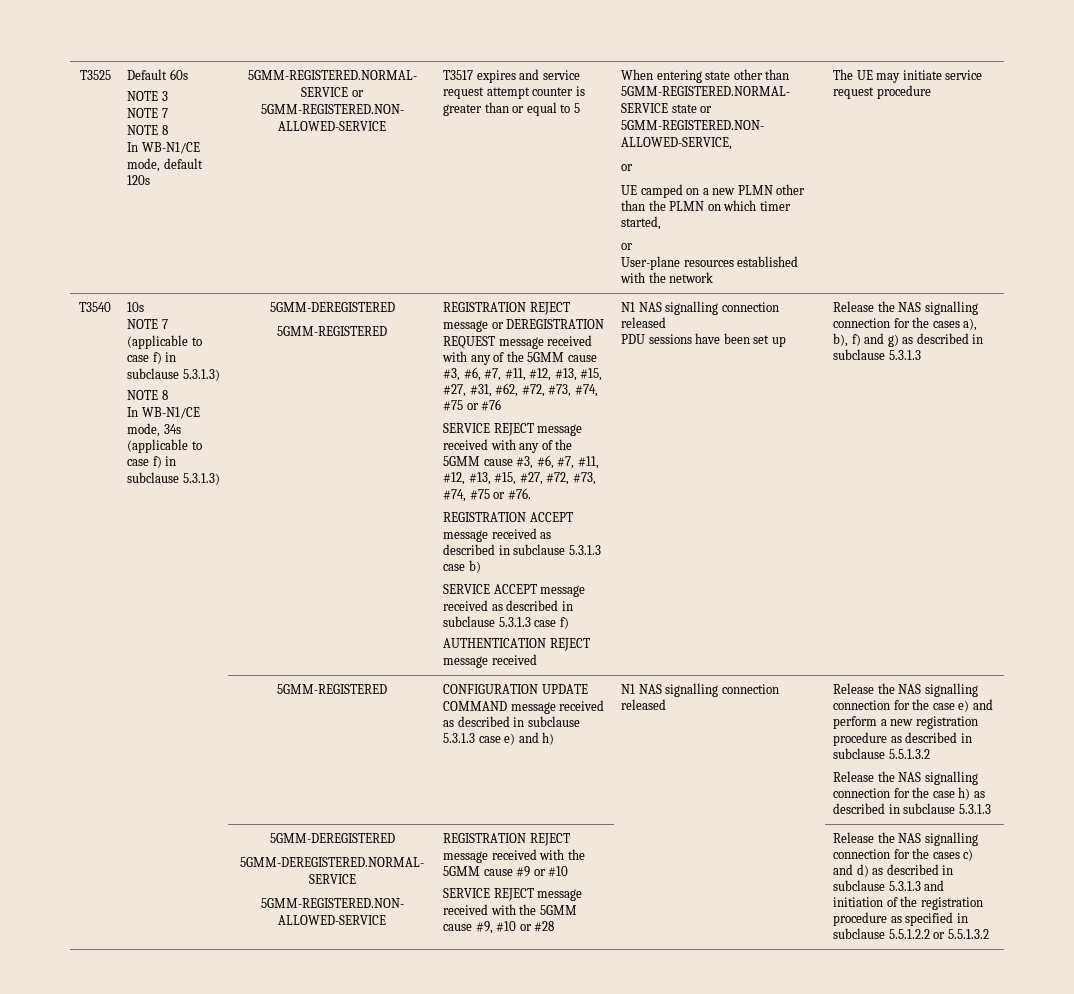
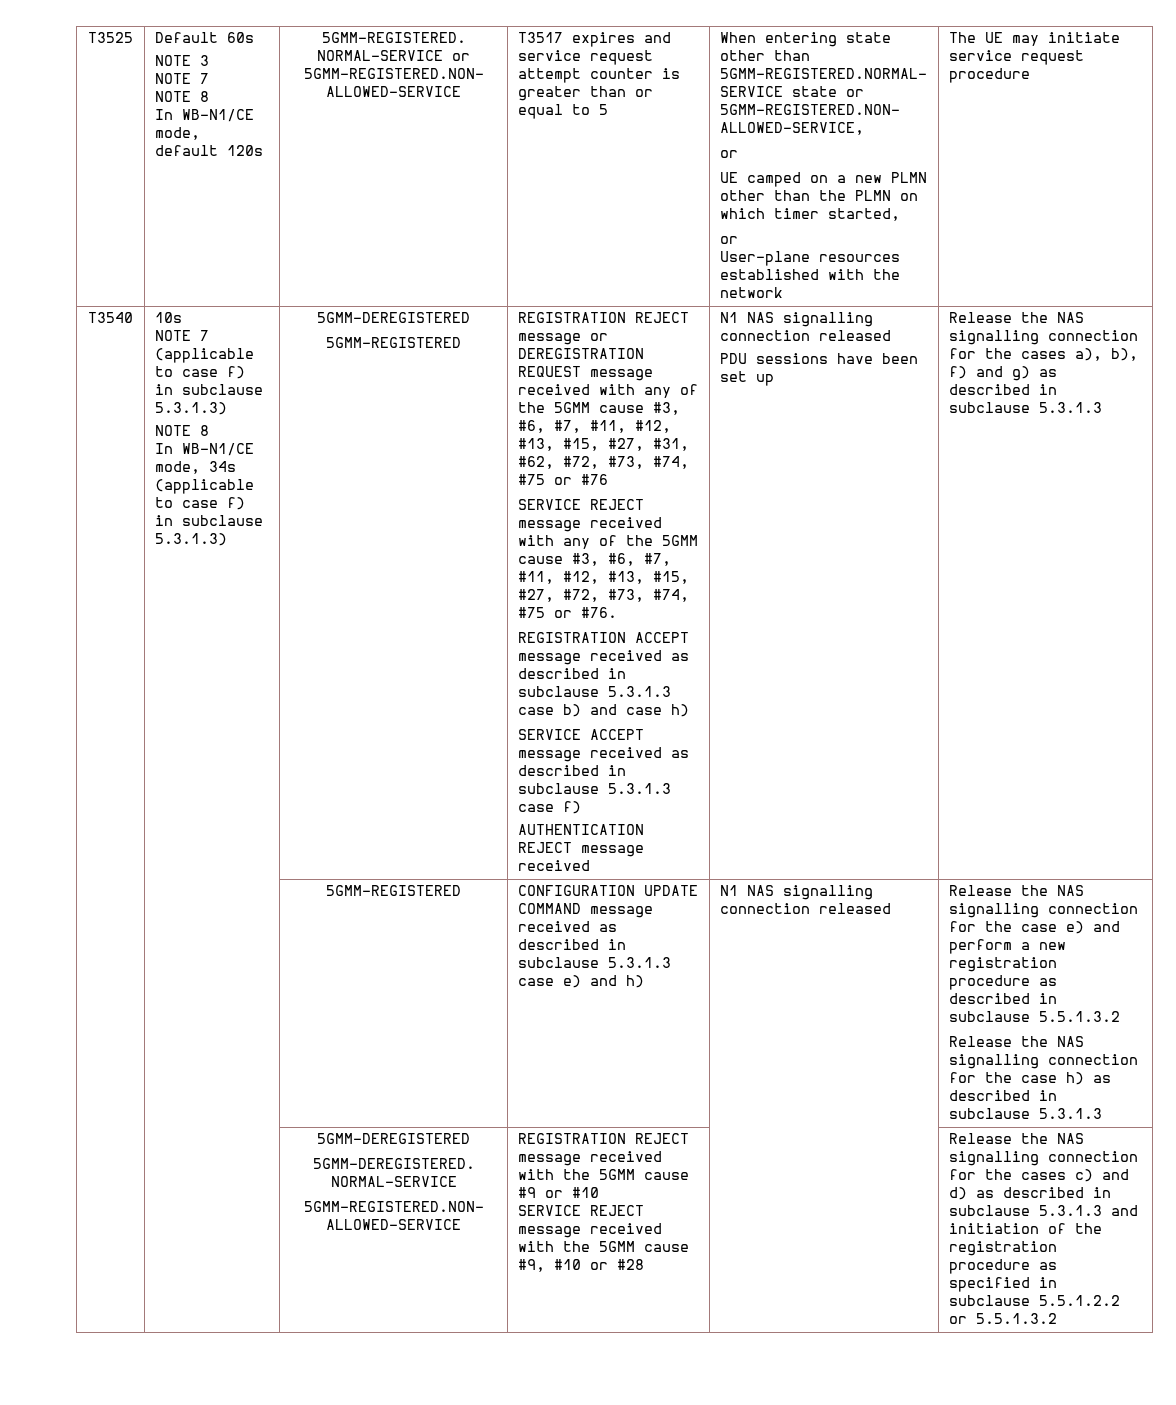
- REGISTRATION ACCEPT message received as described in subclause 5.3.1.3 case b)
+ REGISTRATION ACCEPT message received as described in subclause 5.3.1.3 case b) and case h)

